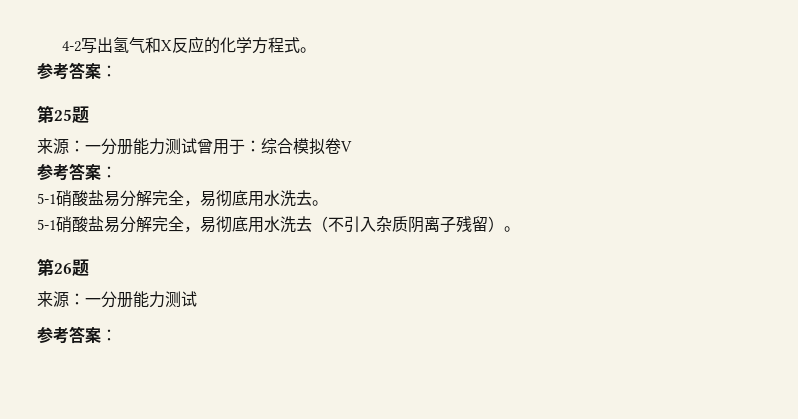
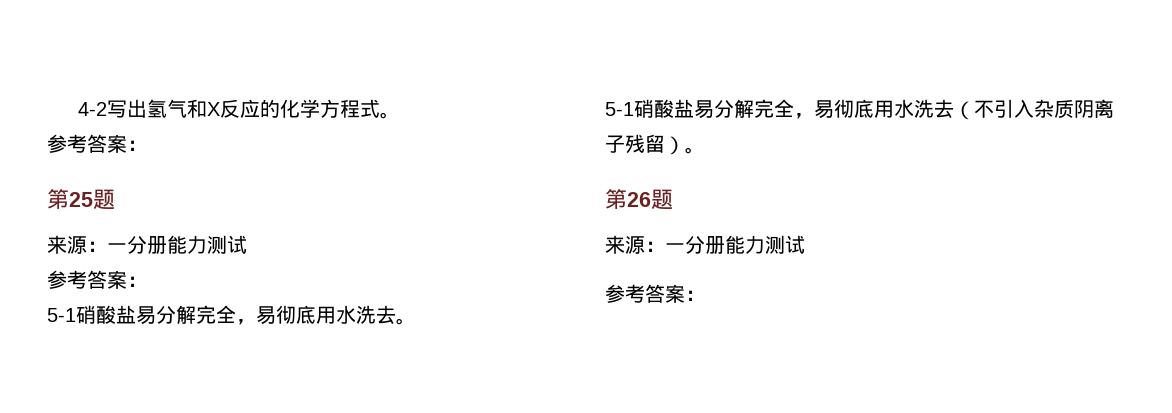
  第25题
- 来源：一分册能力测试曾用于：综合模拟卷V
+ 来源：一分册能力测试

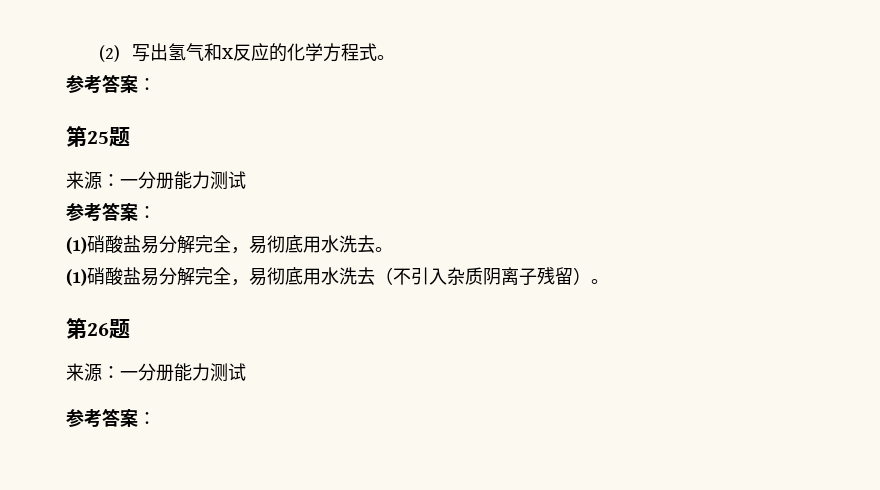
- 4-2写出氢气和X反应的化学方程式。
+ (2)写出氢气和X反应的化学方程式。
- 5-1硝酸盐易分解完全，易彻底用水洗去。
+ (1)硝酸盐易分解完全，易彻底用水洗去。
- 5-1硝酸盐易分解完全，易彻底用水洗去（不引入杂质阴离子残留）。
+ (1)硝酸盐易分解完全，易彻底用水洗去（不引入杂质阴离子残留）。

